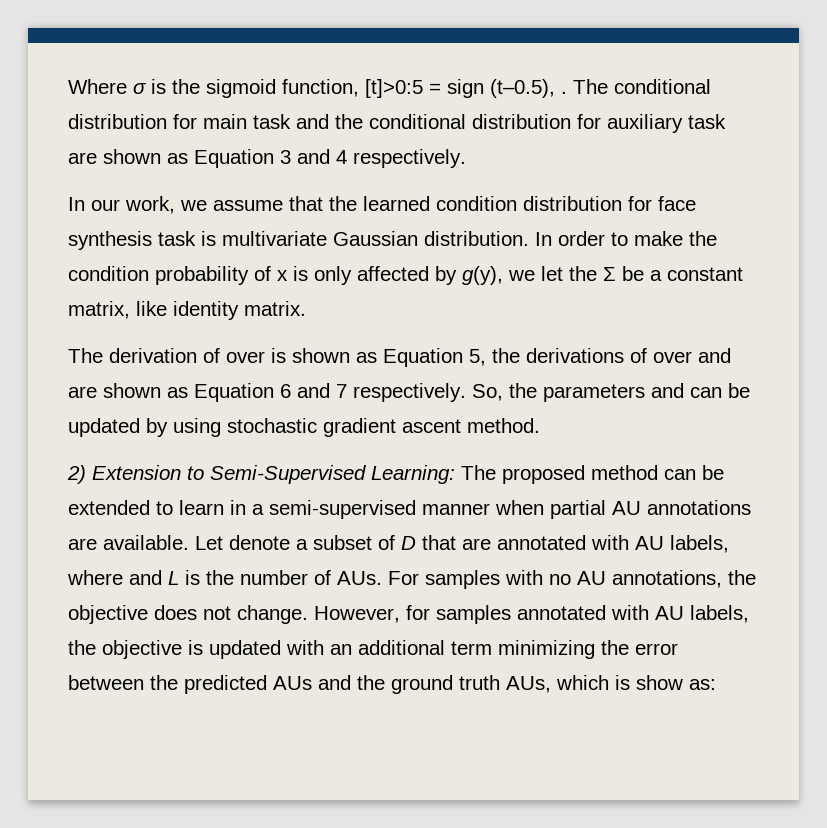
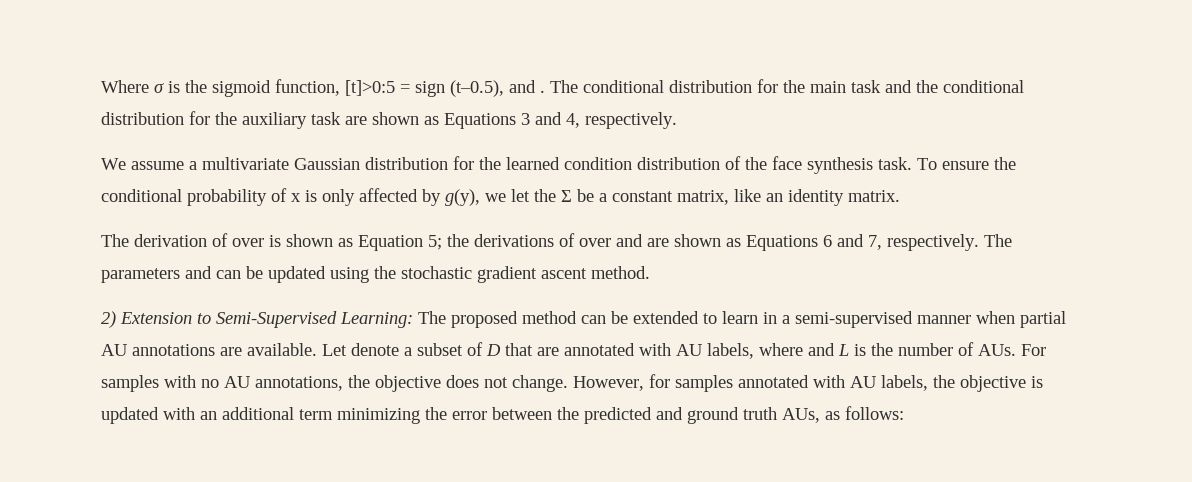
- Where σ is the sigmoid function, [t]>0:5 = sign (t–0.5), .
+ Where σ is the sigmoid function, [t]>0:5 = sign (t–0.5), and .
- The conditional distribution for main task and the conditional distribution for auxiliary task are shown as Equation 3 and 4 respectively.
+ The conditional distribution for the main task and the conditional distribution for the auxiliary task are shown as Equations 3 and 4, respectively.
- In our work, we assume that the learned condition distribution for face synthesis task is multivariate Gaussian distribution. In order to make the condition probability of x is only affected by g(y), we let the Σ be a constant matrix, like identity matrix.
+ We assume a multivariate Gaussian distribution for the learned condition distribution of the face synthesis task. To ensure the conditional probability of x is only affected by g(y), we let the Σ be a constant matrix, like an identity matrix.
- The derivation of over is shown as Equation 5, the derivations of over and are shown as Equation 6 and 7 respectively. So, the parameters and can be updated by using stochastic gradient ascent method.
+ The derivation of over is shown as Equation 5; the derivations of over and are shown as Equations 6 and 7, respectively. The parameters and can be updated using the stochastic gradient ascent method.
- However, for samples annotated with AU labels, the objective is updated with an additional term minimizing the error between the predicted AUs and the ground truth AUs, which is show as:
+ However, for samples annotated with AU labels, the objective is updated with an additional term minimizing the error between the predicted and ground truth AUs, as follows:

